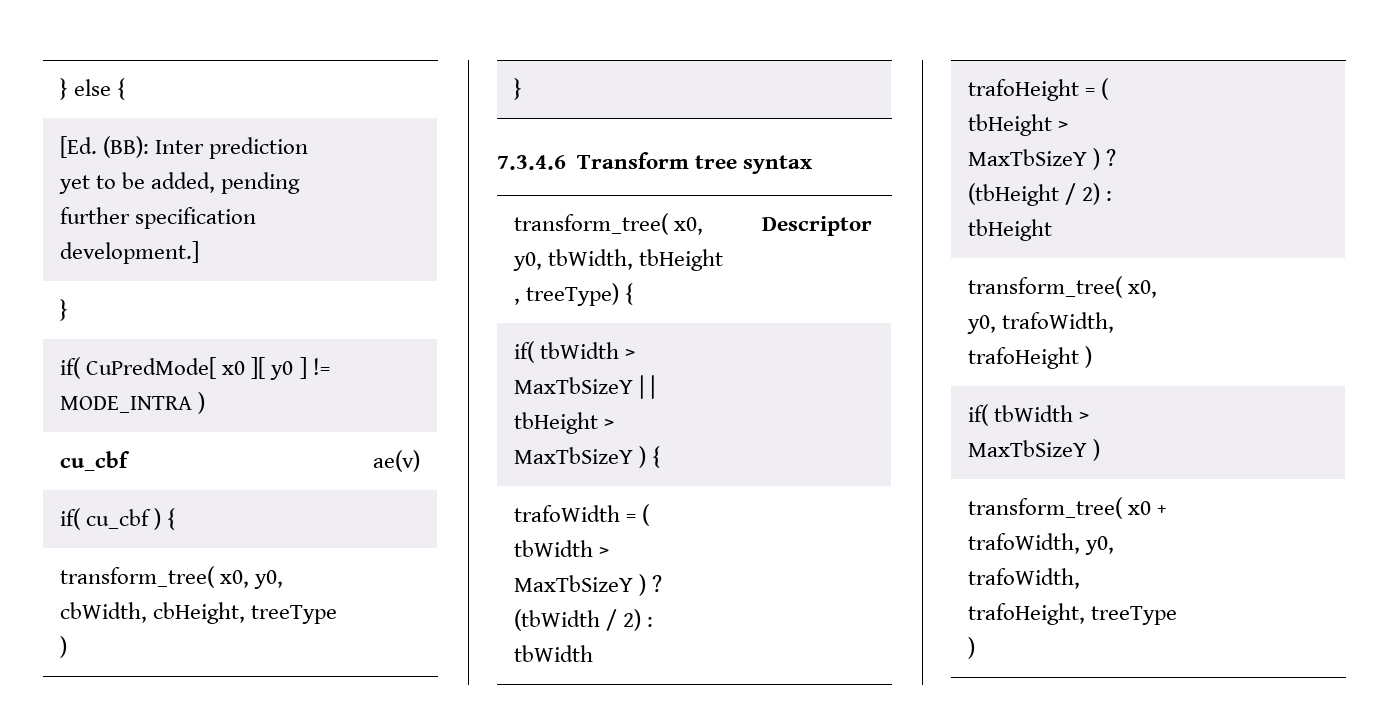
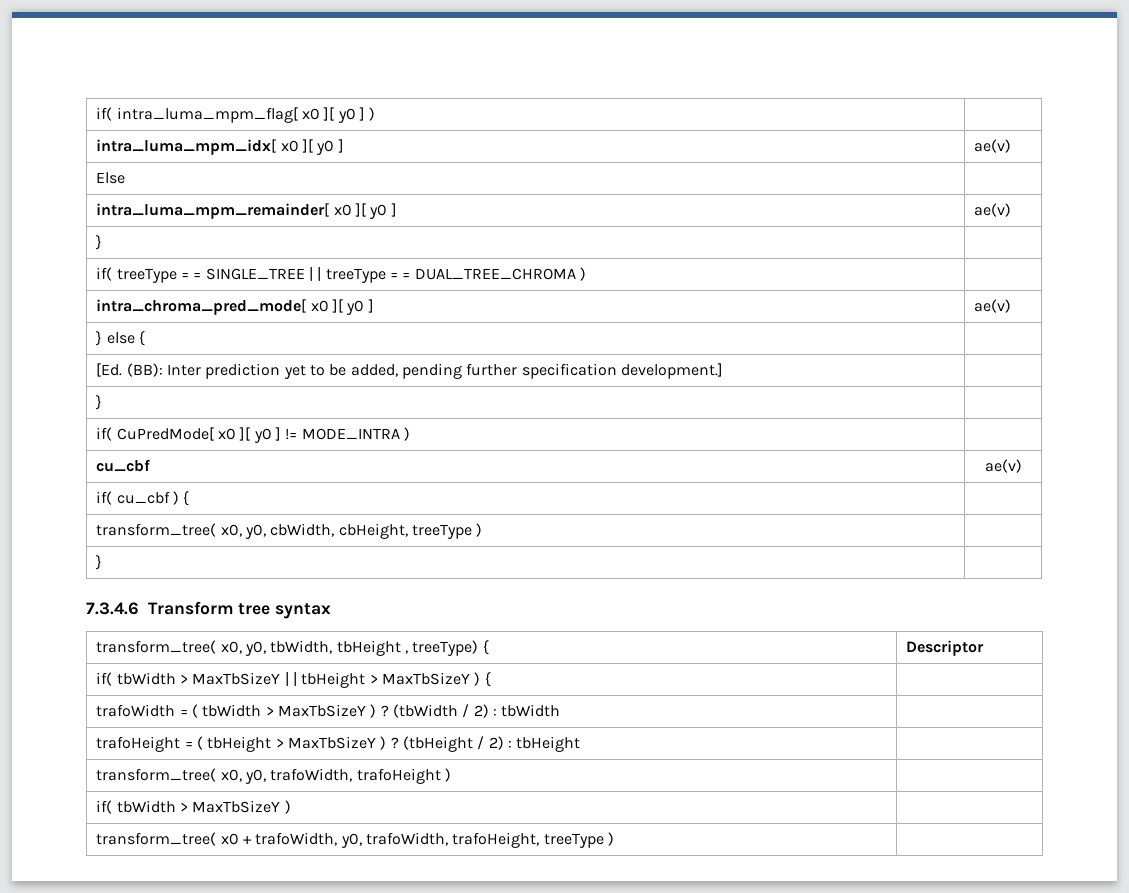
+ if( intra_luma_mpm_flag[ x0 ][ y0 ] ) |
+ intra_luma_mpm_idx[ x0 ][ y0 ] | ae(v)
+ Else |
+ intra_luma_mpm_remainder[ x0 ][ y0 ] | ae(v)
+ } |
+ if( treeType = = SINGLE_TREE | | treeType = = DUAL_TREE_CHROMA ) |
+ intra_chroma_pred_mode[ x0 ][ y0 ] | ae(v)

